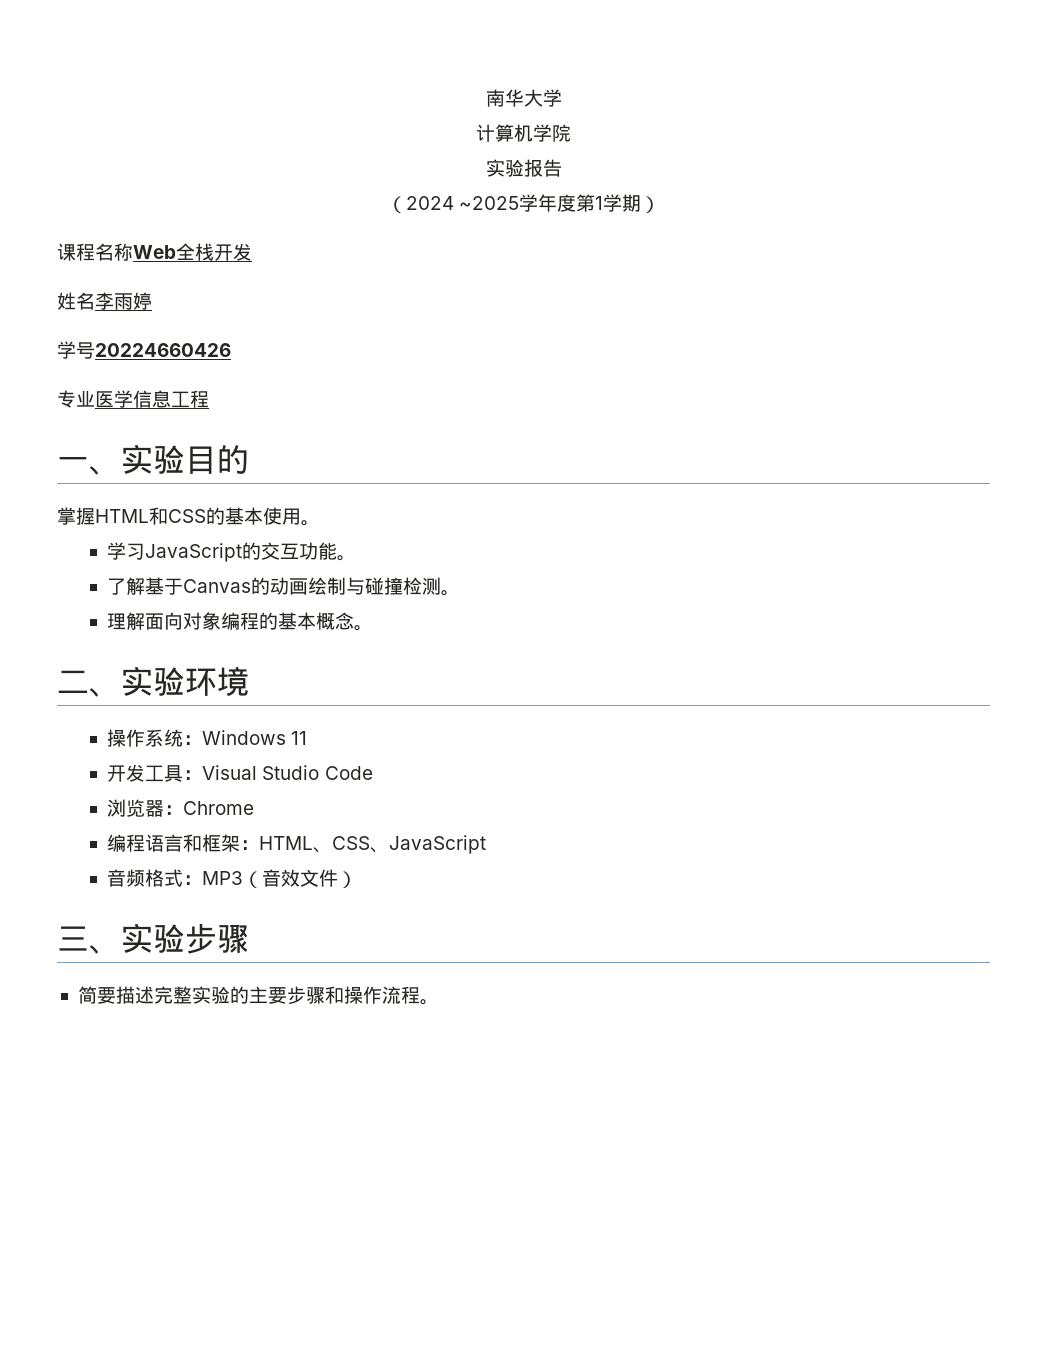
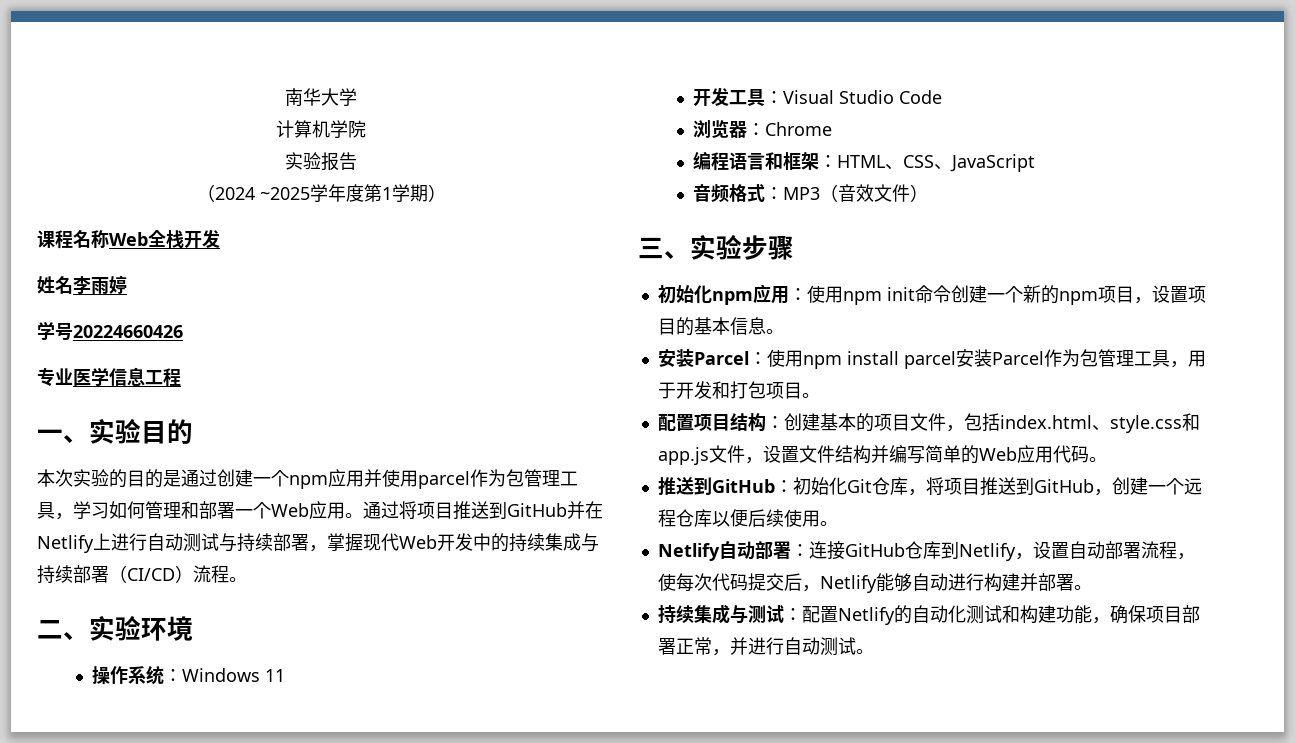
- 掌握HTML和CSS的基本使用。
- 学习JavaScript的交互功能。
- 了解基于Canvas的动画绘制与碰撞检测。
- 理解面向对象编程的基本概念。
+ 本次实验的目的是通过创建一个npm应用并使用parcel作为包管理工具，学习如何管理和部署一个Web应用。通过将项目推送到GitHub并在Netlify上进行自动测试与持续部署，掌握现代Web开发中的持续集成与持续部署（CI/CD）流程。
- 简要描述完整实验的主要步骤和操作流程。
+ 初始化npm应用：使用npm init命令创建一个新的npm项目，设置项目的基本信息。
+ 安装Parcel：使用npm install parcel安装Parcel作为包管理工具，用于开发和打包项目。
+ 配置项目结构：创建基本的项目文件，包括index.html、style.css和app.js文件，设置文件结构并编写简单的Web应用代码。
+ 推送到GitHub：初始化Git仓库，将项目推送到GitHub，创建一个远程仓库以便后续使用。
+ Netlify自动部署：连接GitHub仓库到Netlify，设置自动部署流程，使每次代码提交后，Netlify能够自动进行构建并部署。
+ 持续集成与测试：配置Netlify的自动化测试和构建功能，确保项目部署正常，并进行自动测试。

